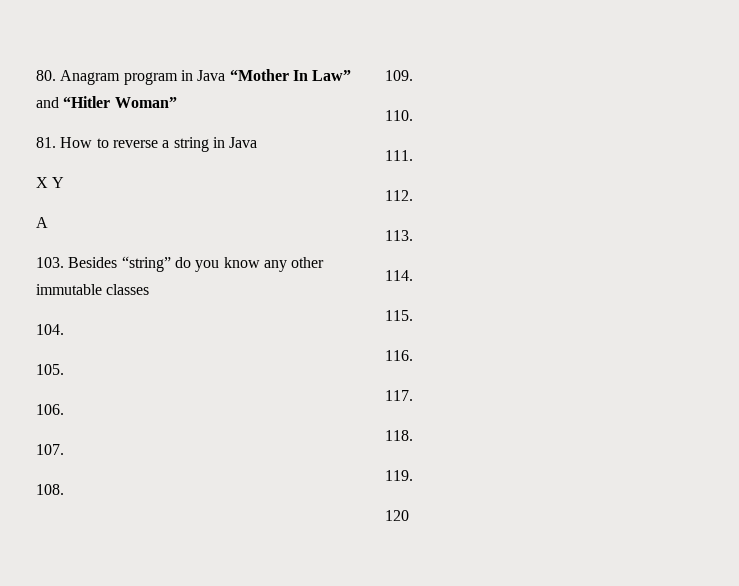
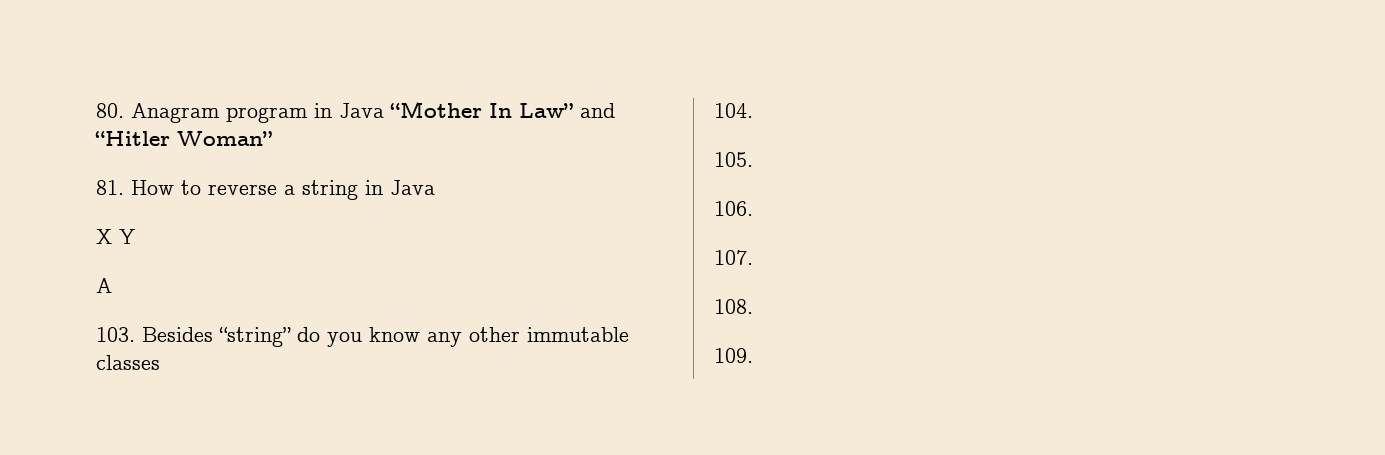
- 110.
- 111.
- 112.
- 113.
- 114.
- 115.
- 116.
- 117.
- 118.
- 119.
- 120

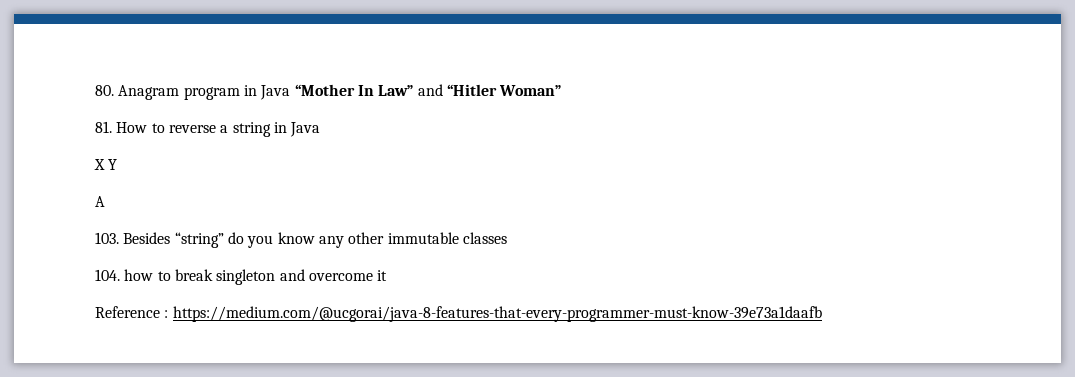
- 104.
- 105.
- 106.
- 107.
- 108.
- 109.
+ 104. how to break singleton and overcome it
+ Reference : https://medium.com/@ucgorai/java-8-features-that-every-programmer-must-know-39e73a1daafb

